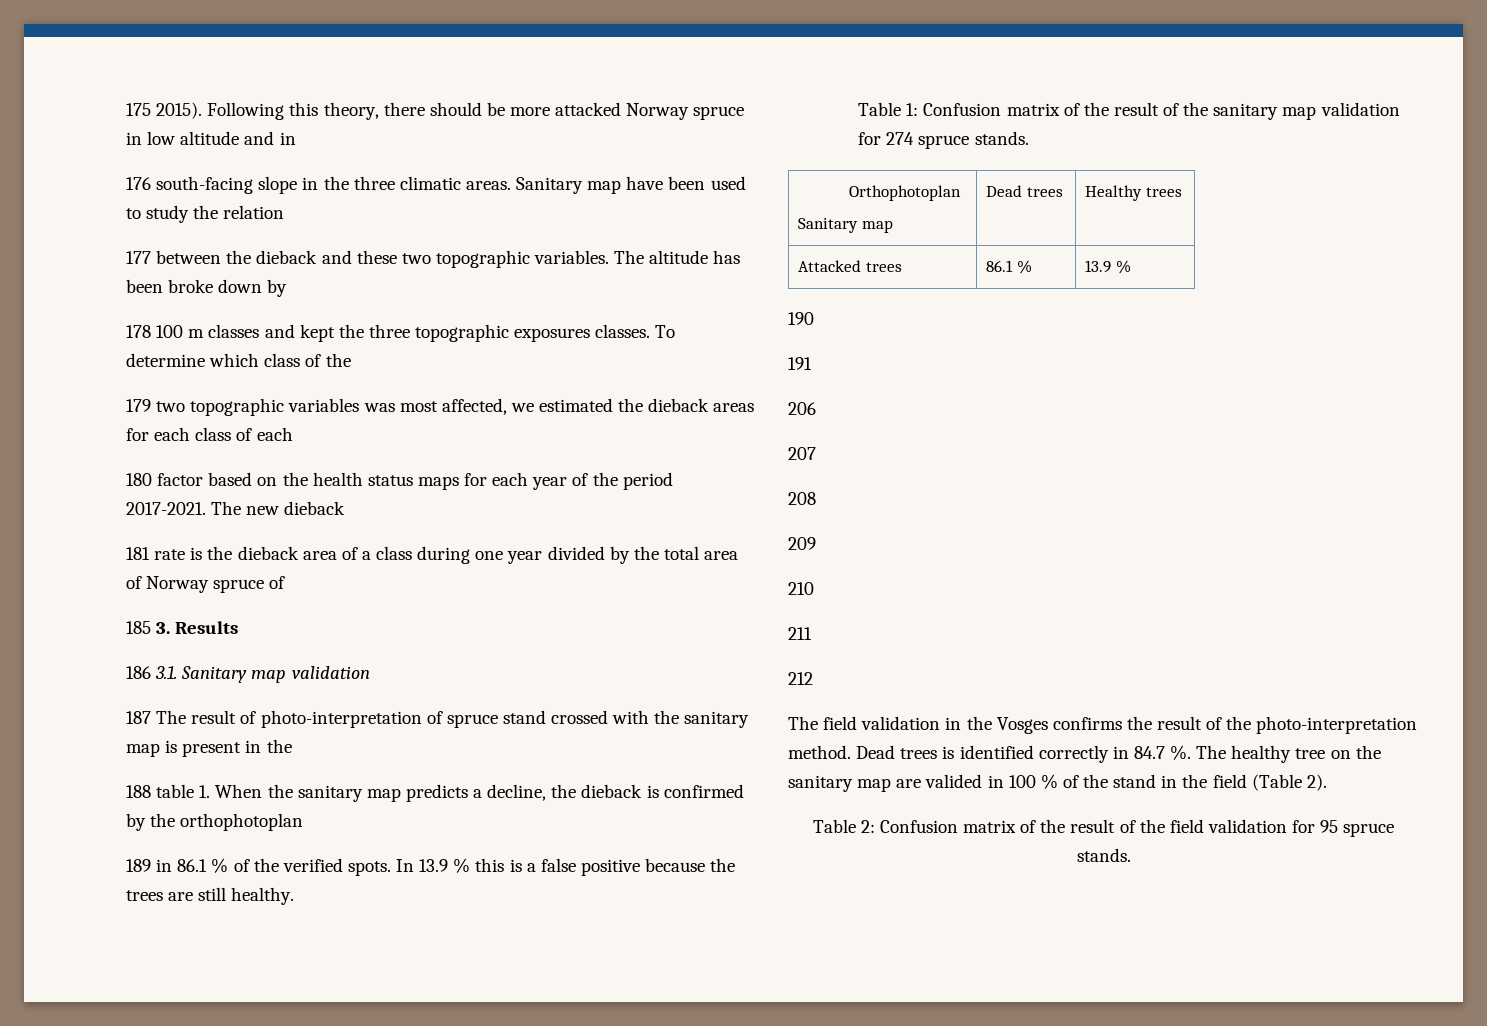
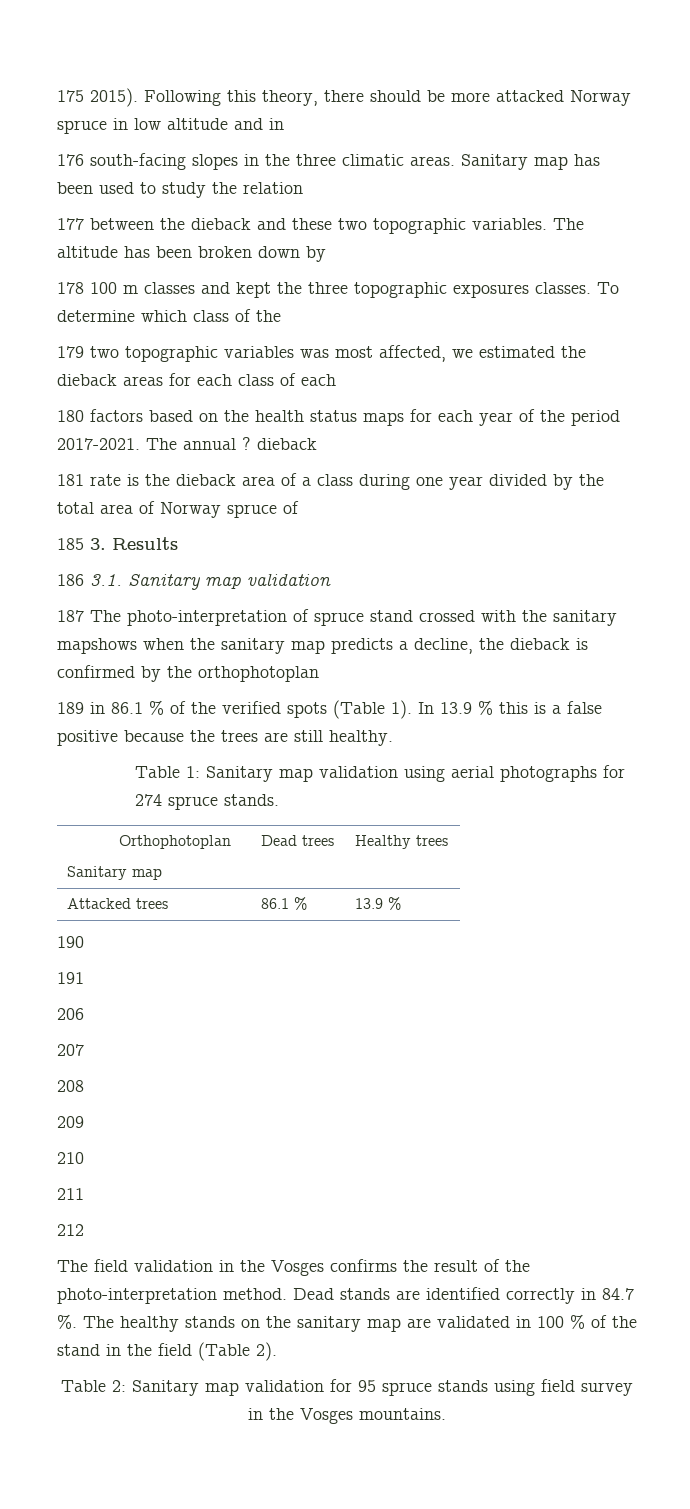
- 176 south-facing slope in the three climatic areas.
+ 176 south-facing slopes in the three climatic areas.
- Sanitary map have been used to study the relation
+ Sanitary map has been used to study the relation
- The altitude has been broke down by
+ The altitude has been broken down by
- 180 factor based on the health status maps for each year of the period 2017-2021.
+ 180 factors based on the health status maps for each year of the period 2017-2021.
- The new dieback
+ The annual ? dieback
- 187 The result of photo-interpretation of spruce stand crossed with the sanitary map is present in the
- 188 table 1. When the sanitary map predicts a decline, the dieback is confirmed by the orthophotoplan
+ 187 The photo-interpretation of spruce stand crossed with the sanitary mapshows when the sanitary map predicts a decline, the dieback is confirmed by the orthophotoplan
- 189 in 86.1 % of the verified spots.
+ 189 in 86.1 % of the verified spots (Table 1).
- Table 1: Confusion matrix of the result of the sanitary map validation for 274 spruce stands.
+ Table 1: Sanitary map validation using aerial photographs for 274 spruce stands.
- Dead trees is identified correctly in 84.7 %.
+ Dead stands are identified correctly in 84.7 %.
- The healthy tree on the sanitary map are valided in 100 % of the stand in the field (Table 2).
+ The healthy stands on the sanitary map are validated in 100 % of the stand in the field (Table 2).
- Table 2: Confusion matrix of the result of the field validation for 95 spruce stands.
+ Table 2: Sanitary map validation for 95 spruce stands using field survey in the Vosges mountains.

